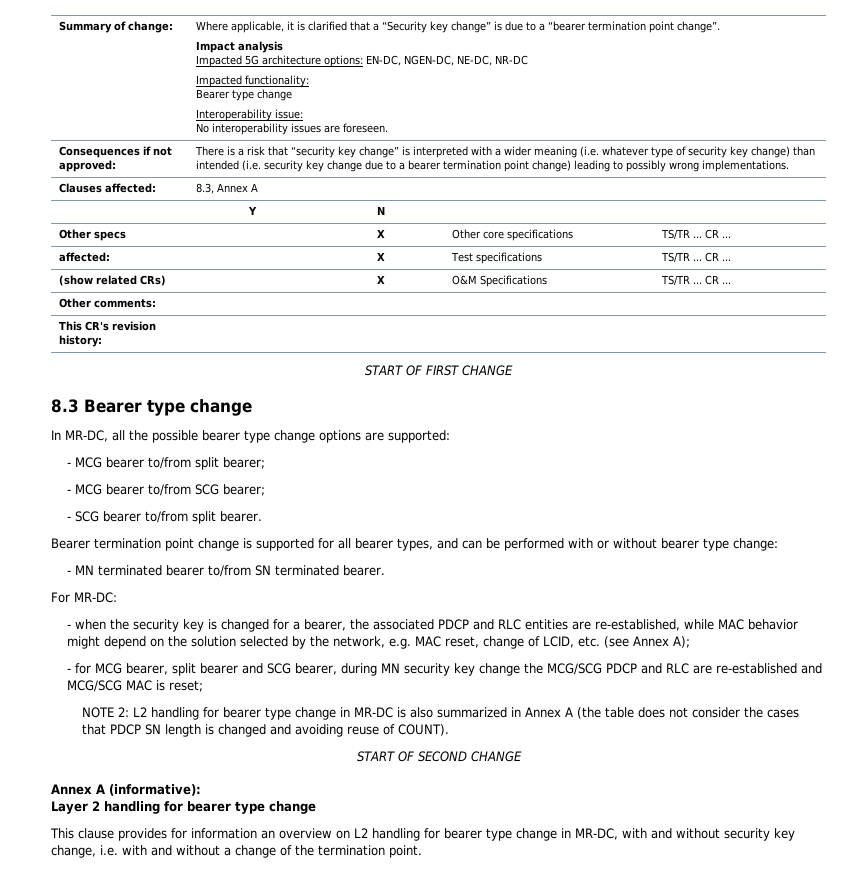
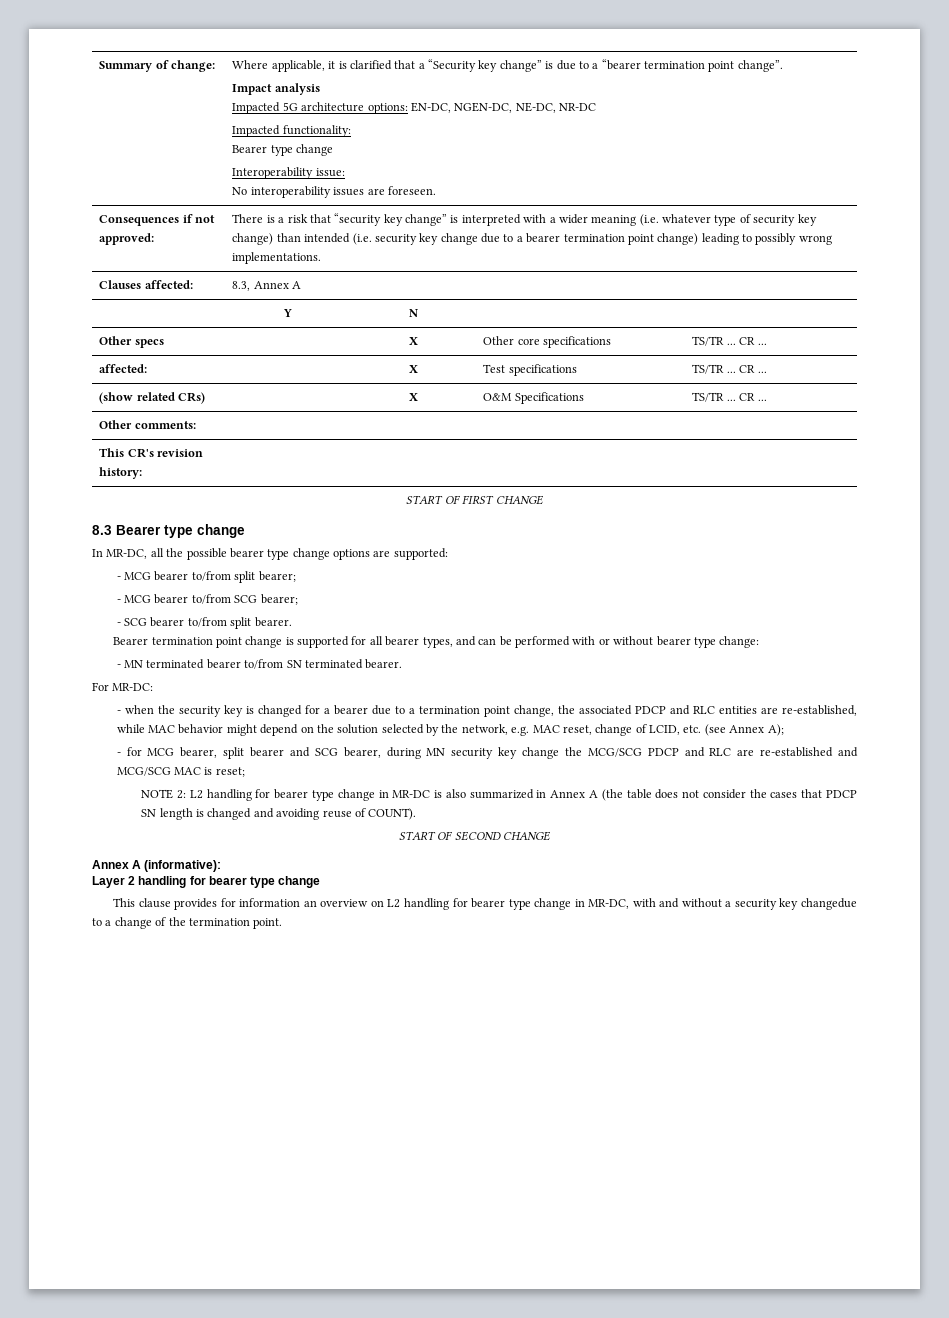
- - when the security key is changed for a bearer, the associated PDCP and RLC entities are re-established, while MAC behavior might depend on the solution selected by the network, e.g. MAC reset, change of LCID, etc. (see Annex A);
+ - when the security key is changed for a bearer due to a termination point change, the associated PDCP and RLC entities are re-established, while MAC behavior might depend on the solution selected by the network, e.g. MAC reset, change of LCID, etc. (see Annex A);
- This clause provides for information an overview on L2 handling for bearer type change in MR-DC, with and without security key change, i.e. with and without a change of the termination point.
+ This clause provides for information an overview on L2 handling for bearer type change in MR-DC, with and without a security key changedue to a change of the termination point.

